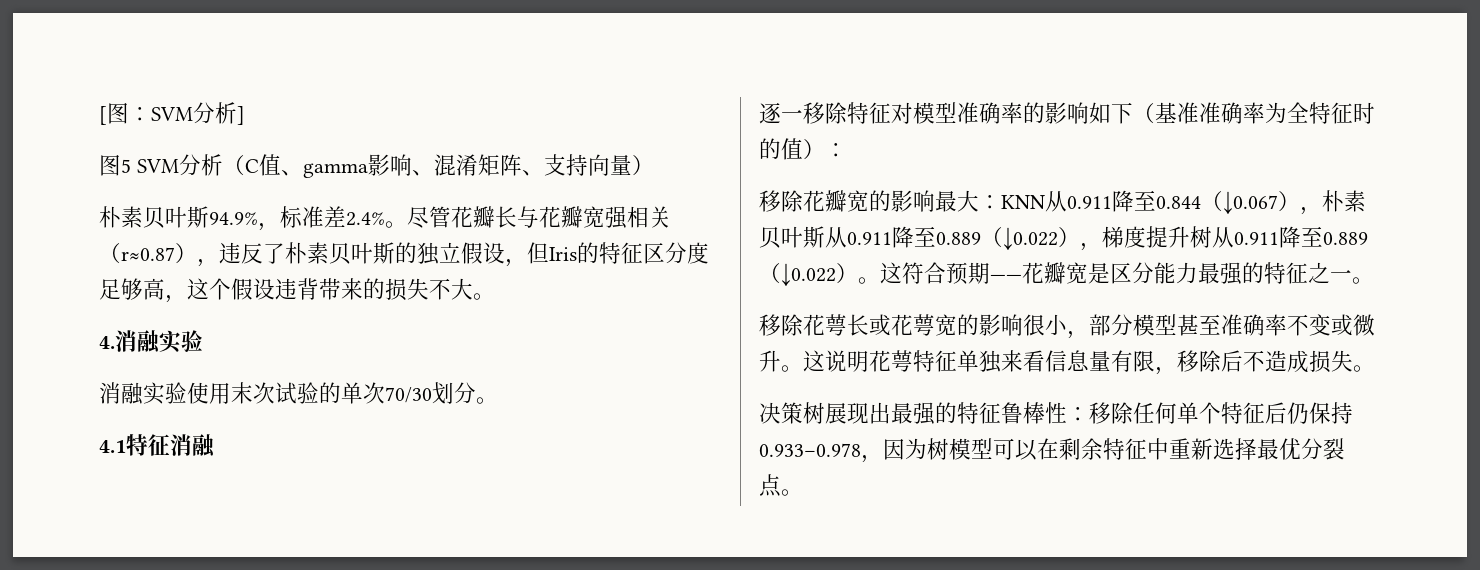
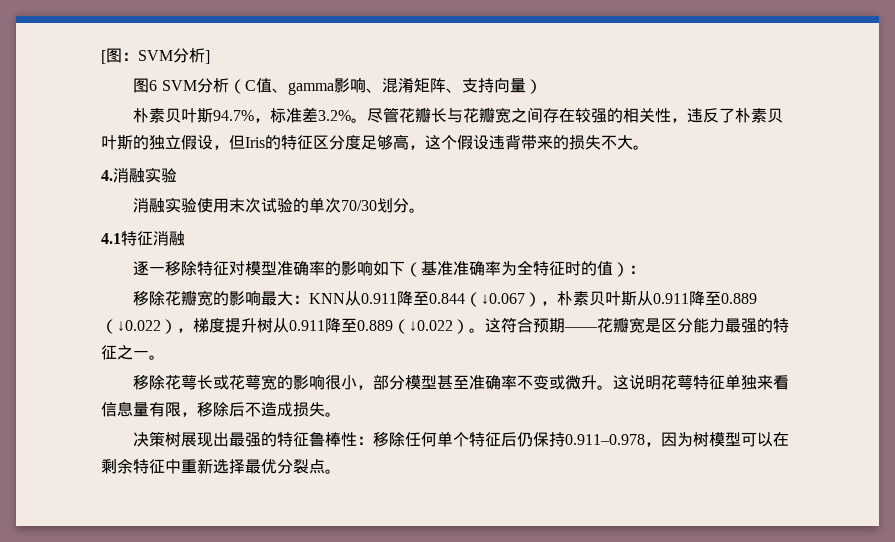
- 图5 SVM分析（C值、gamma影响、混淆矩阵、支持向量）
+ 图6 SVM分析（C值、gamma影响、混淆矩阵、支持向量）
- 朴素贝叶斯94.9%，标准差2.4%。
+ 朴素贝叶斯94.7%，标准差3.2%。
- 尽管花瓣长与花瓣宽强相关（r≈0.87），违反了朴素贝叶斯的独立假设，但Iris的特征区分度足够高，这个假设违背带来的损失不大。
+ 尽管花瓣长与花瓣宽之间存在较强的相关性，违反了朴素贝叶斯的独立假设，但Iris的特征区分度足够高，这个假设违背带来的损失不大。
- 决策树展现出最强的特征鲁棒性：移除任何单个特征后仍保持0.933–0.978，因为树模型可以在剩余特征中重新选择最优分裂点。
+ 决策树展现出最强的特征鲁棒性：移除任何单个特征后仍保持0.911–0.978，因为树模型可以在剩余特征中重新选择最优分裂点。

